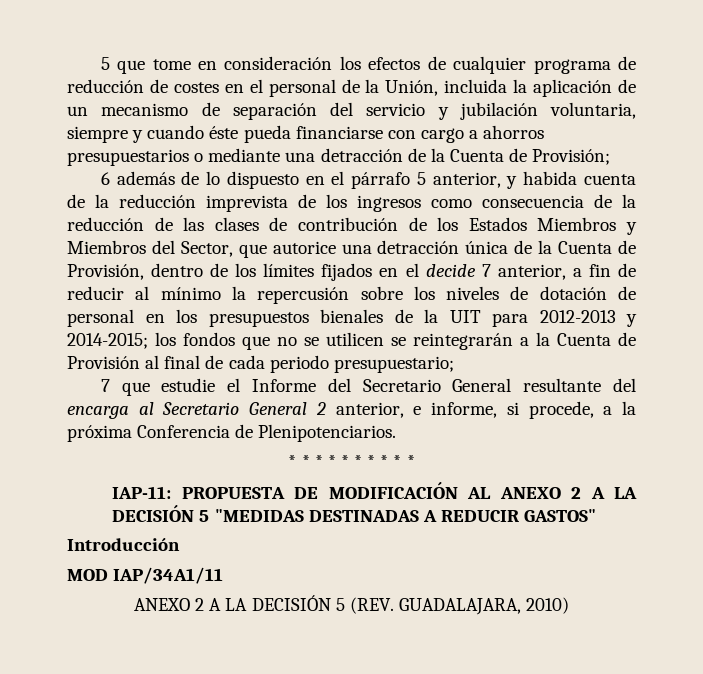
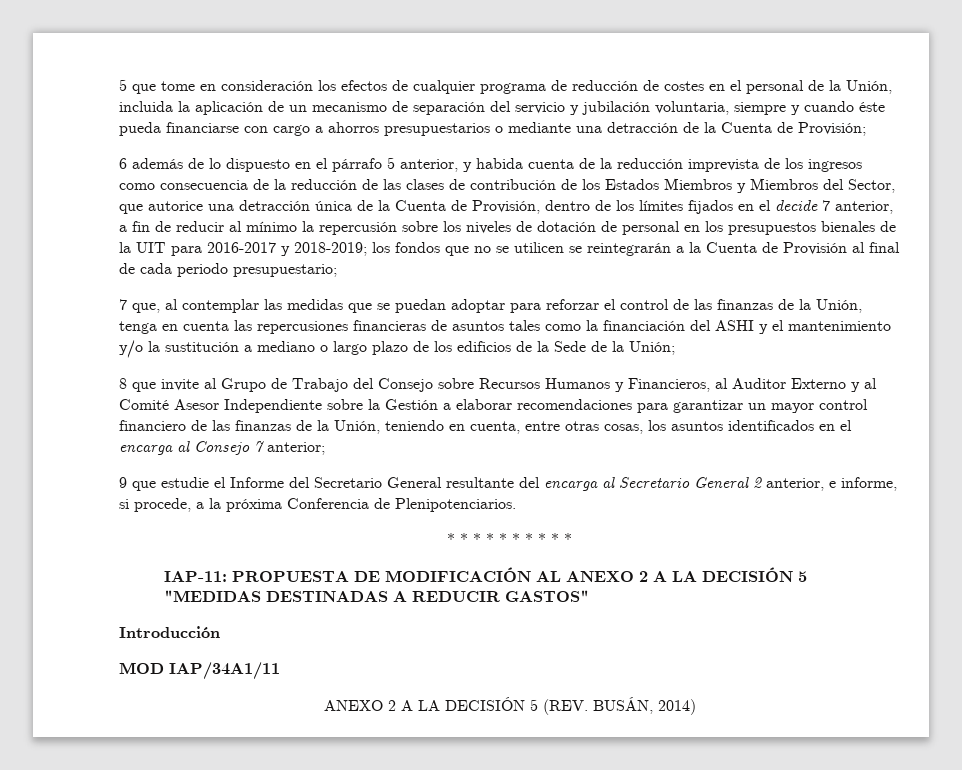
- 6 además de lo dispuesto en el párrafo 5 anterior, y habida cuenta de la reducción imprevista de los ingresos como consecuencia de la reducción de las clases de contribución de los Estados Miembros y Miembros del Sector, que autorice una detracción única de la Cuenta de Provisión, dentro de los límites fijados en el decide 7 anterior, a fin de reducir al mínimo la repercusión sobre los niveles de dotación de personal en los presupuestos bienales de la UIT para 2012-2013 y 2014-2015;
+ 6 además de lo dispuesto en el párrafo 5 anterior, y habida cuenta de la reducción imprevista de los ingresos como consecuencia de la reducción de las clases de contribución de los Estados Miembros y Miembros del Sector, que autorice una detracción única de la Cuenta de Provisión, dentro de los límites fijados en el decide 7 anterior, a fin de reducir al mínimo la repercusión sobre los niveles de dotación de personal en los presupuestos bienales de la UIT para 2016-2017 y 2018-2019;
- 7 que estudie el Informe del Secretario General resultante del encarga al Secretario General 2 anterior, e informe, si procede, a la próxima Conferencia de Plenipotenciarios.
+ 7 que, al contemplar las medidas que se puedan adoptar para reforzar el control de las finanzas de la Unión, tenga en cuenta las repercusiones financieras de asuntos tales como la financiación del ASHI y el mantenimiento y/o la sustitución a mediano o largo plazo de los edificios de la Sede de la Unión;
+ 8 que invite al Grupo de Trabajo del Consejo sobre Recursos Humanos y Financieros, al Auditor Externo y al Comité Asesor Independiente sobre la Gestión a elaborar recomendaciones para garantizar un mayor control financiero de las finanzas de la Unión, teniendo en cuenta, entre otras cosas, los asuntos identificados en el encarga al Consejo 7 anterior;
+ 9 que estudie el Informe del Secretario General resultante del encarga al Secretario General 2 anterior, e informe, si procede, a la próxima Conferencia de Plenipotenciarios.
- ANEXO 2 A LA DECISIÓN 5 (REV. GUADALAJARA, 2010)
+ ANEXO 2 A LA DECISIÓN 5 (REV. BUSÁN, 2014)

